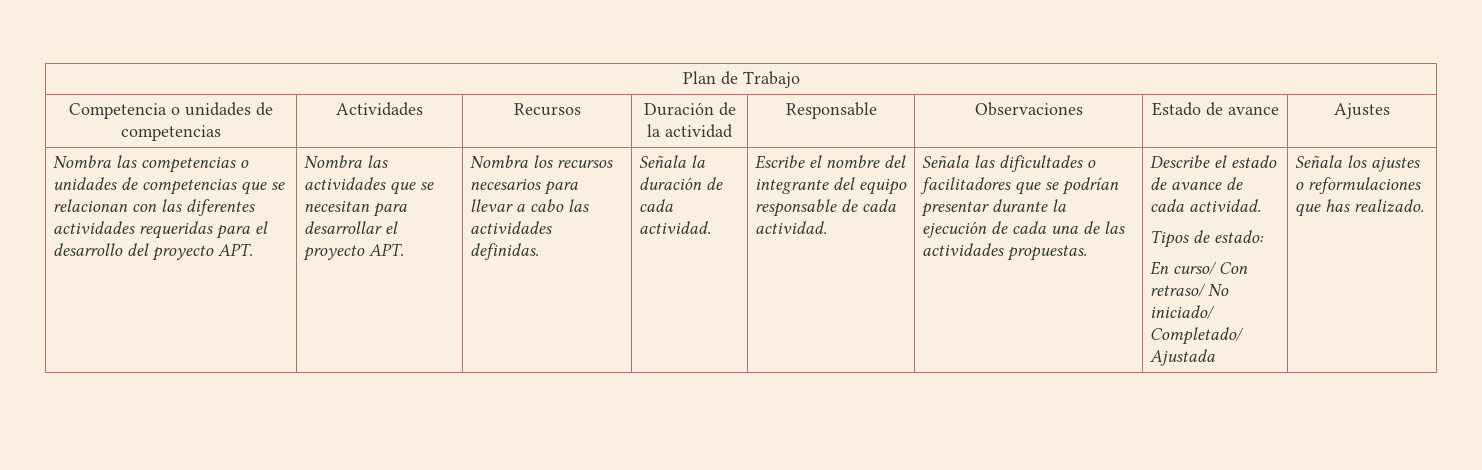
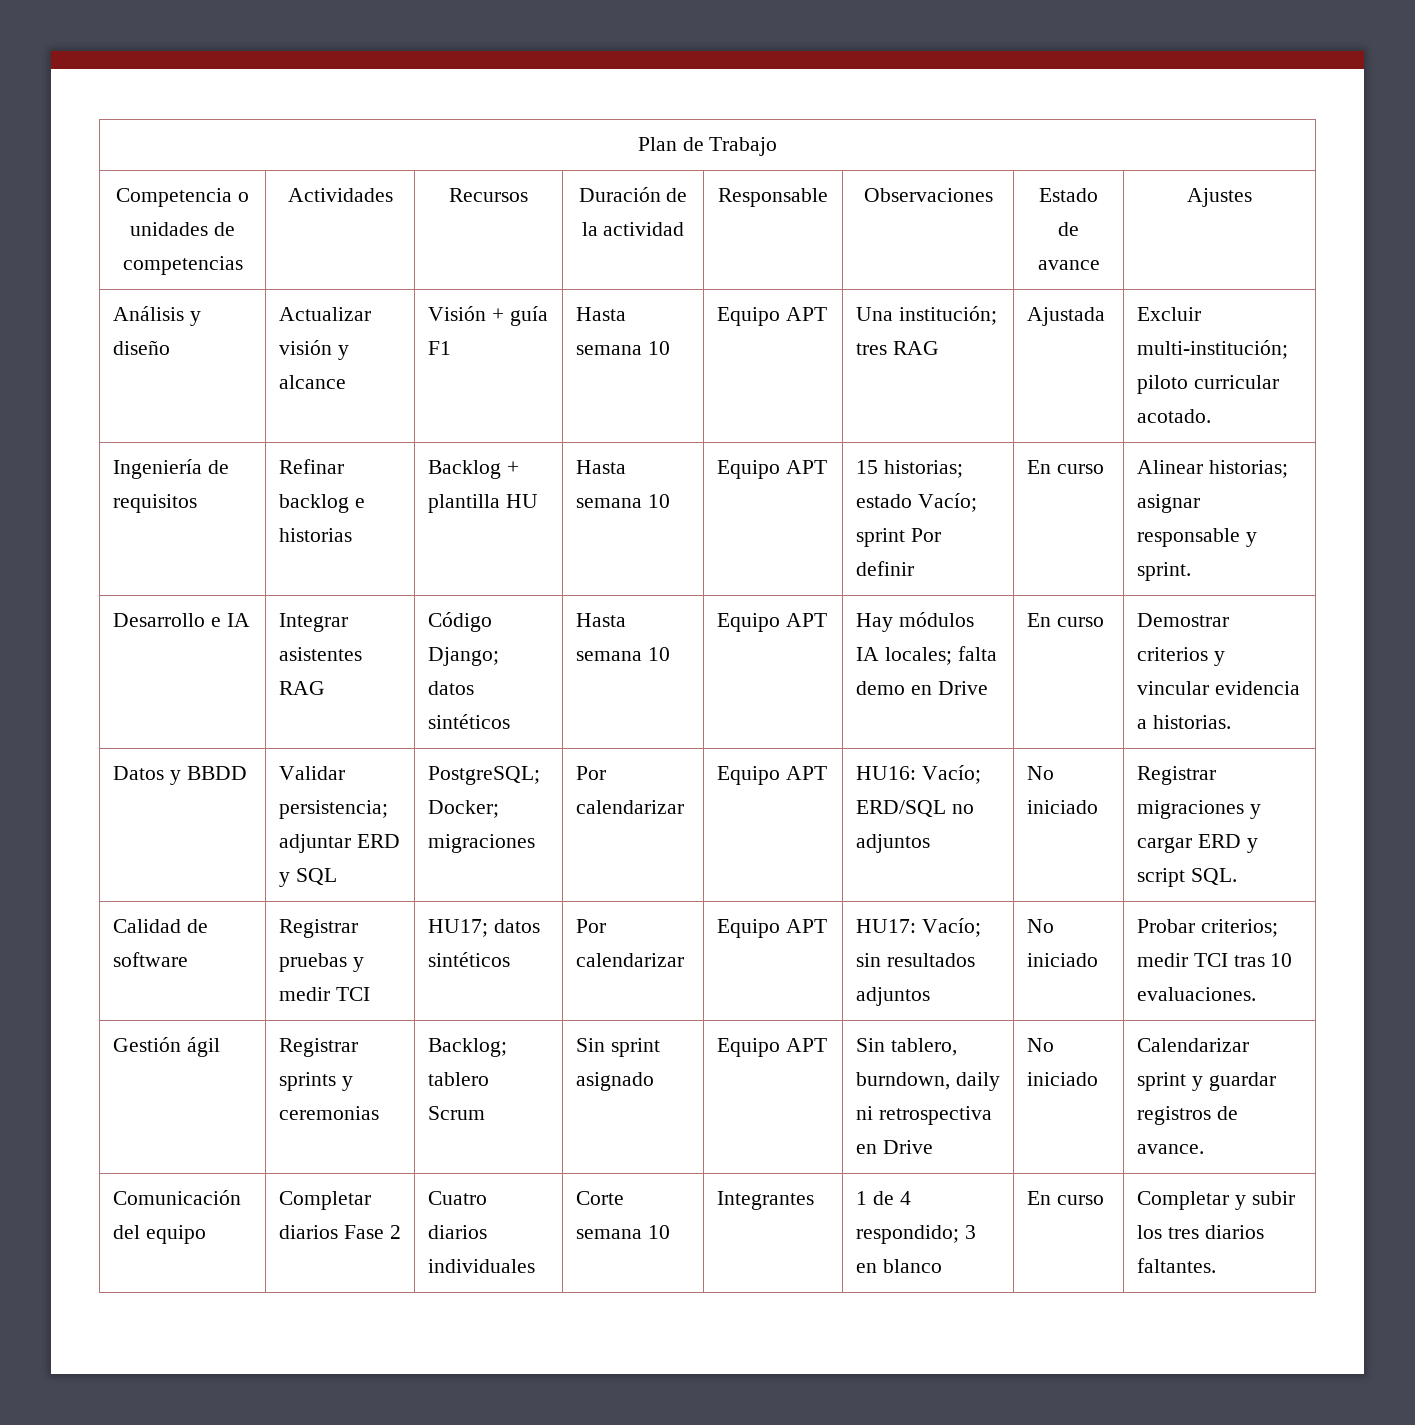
- Nombra las competencias o unidades de competencias que se relacionan con las diferentes actividades requeridas para el desarrollo del proyecto APT. | Nombra las actividades que se necesitan para desarrollar el proyecto APT. | Nombra los recursos necesarios para llevar a cabo las actividades definidas. | Señala la duración de cada actividad. | Escribe el nombre del integrante del equipo responsable de cada actividad. | Señala las dificultades o facilitadores que se podrían presentar durante la ejecución de cada una de las actividades propuestas. | Describe el estado de avance de cada actividad.
- Tipos de estado:
- En curso/ Con retraso/ No iniciado/ Completado/ Ajustada | Señala los ajustes o reformulaciones que has realizado.
+ Análisis y diseño | Actualizar visión y alcance | Visión + guía F1 | Hasta semana 10 | Equipo APT | Una institución; tres RAG | Ajustada | Excluir multi-institución; piloto curricular acotado.
+ Ingeniería de requisitos | Refinar backlog e historias | Backlog + plantilla HU | Hasta semana 10 | Equipo APT | 15 historias; estado Vacío; sprint Por definir | En curso | Alinear historias; asignar responsable y sprint.
+ Desarrollo e IA | Integrar asistentes RAG | Código Django; datos sintéticos | Hasta semana 10 | Equipo APT | Hay módulos IA locales; falta demo en Drive | En curso | Demostrar criterios y vincular evidencia a historias.
+ Datos y BBDD | Validar persistencia; adjuntar ERD y SQL | PostgreSQL; Docker; migraciones | Por calendarizar | Equipo APT | HU16: Vacío; ERD/SQL no adjuntos | No iniciado | Registrar migraciones y cargar ERD y script SQL.
+ Calidad de software | Registrar pruebas y medir TCI | HU17; datos sintéticos | Por calendarizar | Equipo APT | HU17: Vacío; sin resultados adjuntos | No iniciado | Probar criterios; medir TCI tras 10 evaluaciones.
+ Gestión ágil | Registrar sprints y ceremonias | Backlog; tablero Scrum | Sin sprint asignado | Equipo APT | Sin tablero, burndown, daily ni retrospectiva en Drive | No iniciado | Calendarizar sprint y guardar registros de avance.
+ Comunicación del equipo | Completar diarios Fase 2 | Cuatro diarios individuales | Corte semana 10 | Integrantes | 1 de 4 respondido; 3 en blanco | En curso | Completar y subir los tres diarios faltantes.

